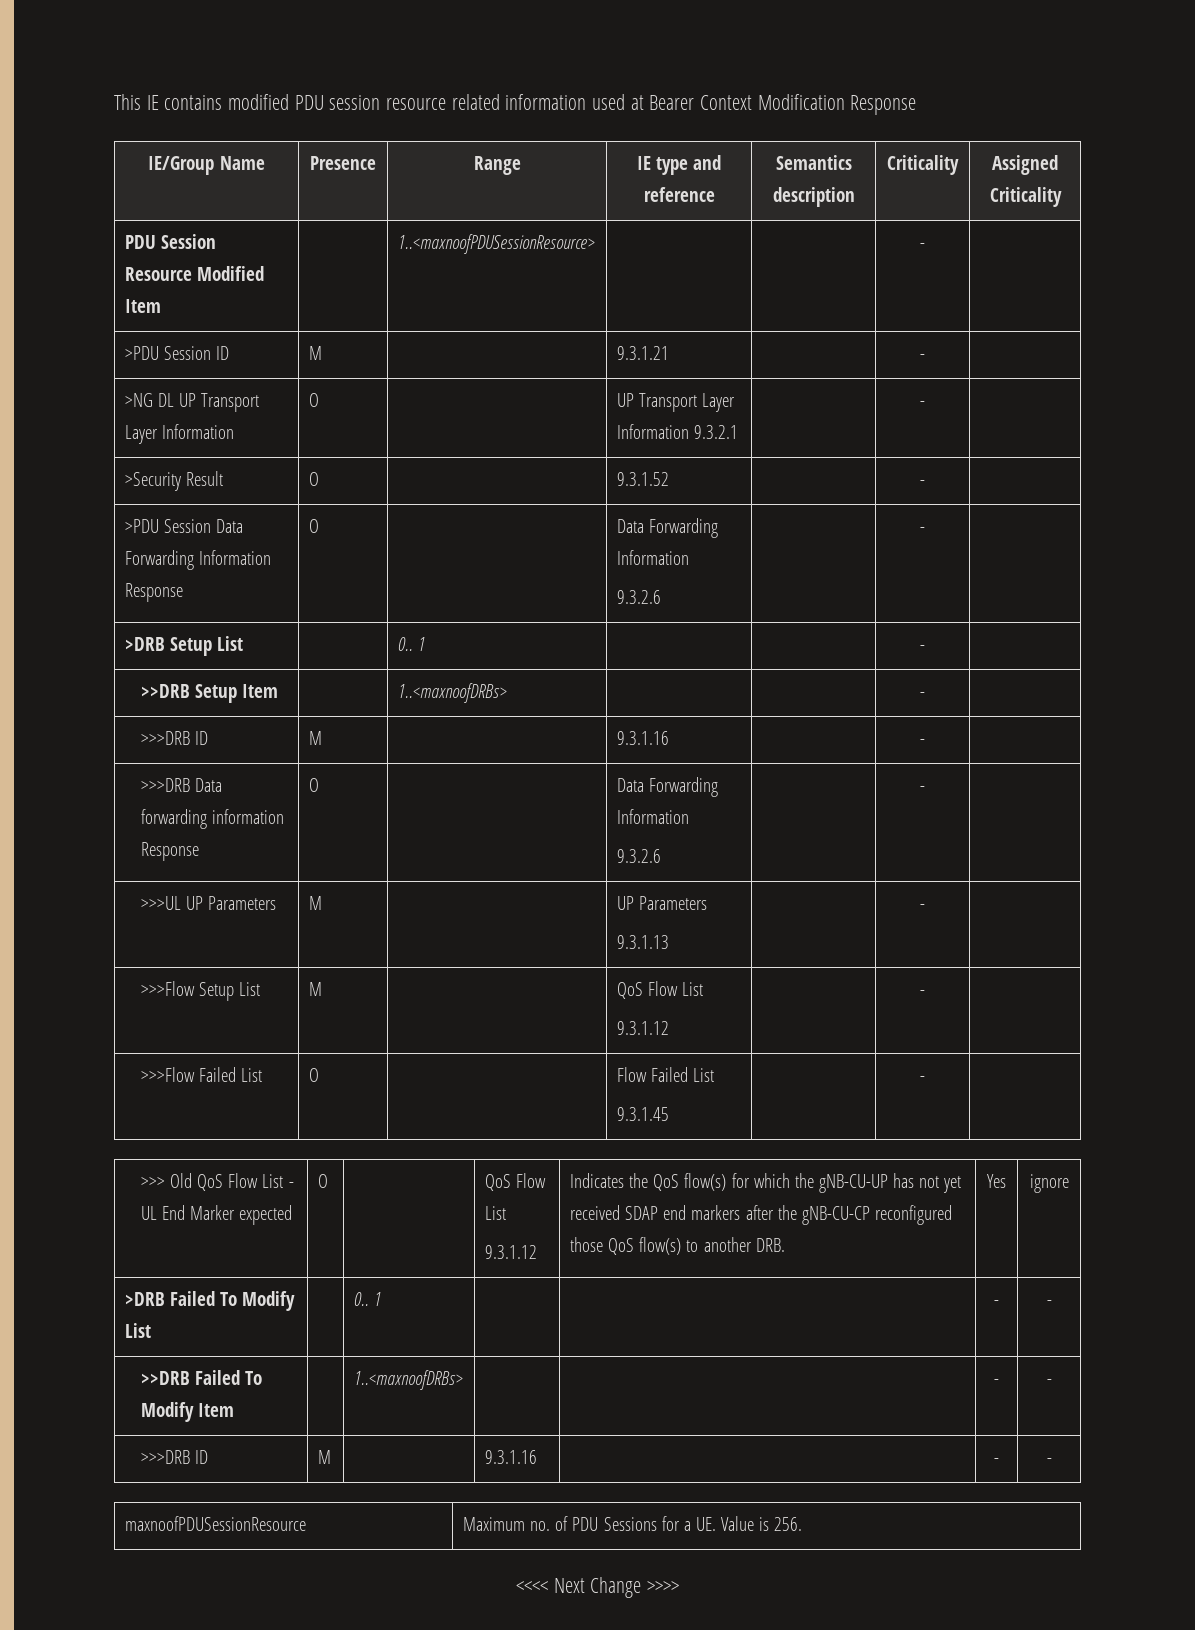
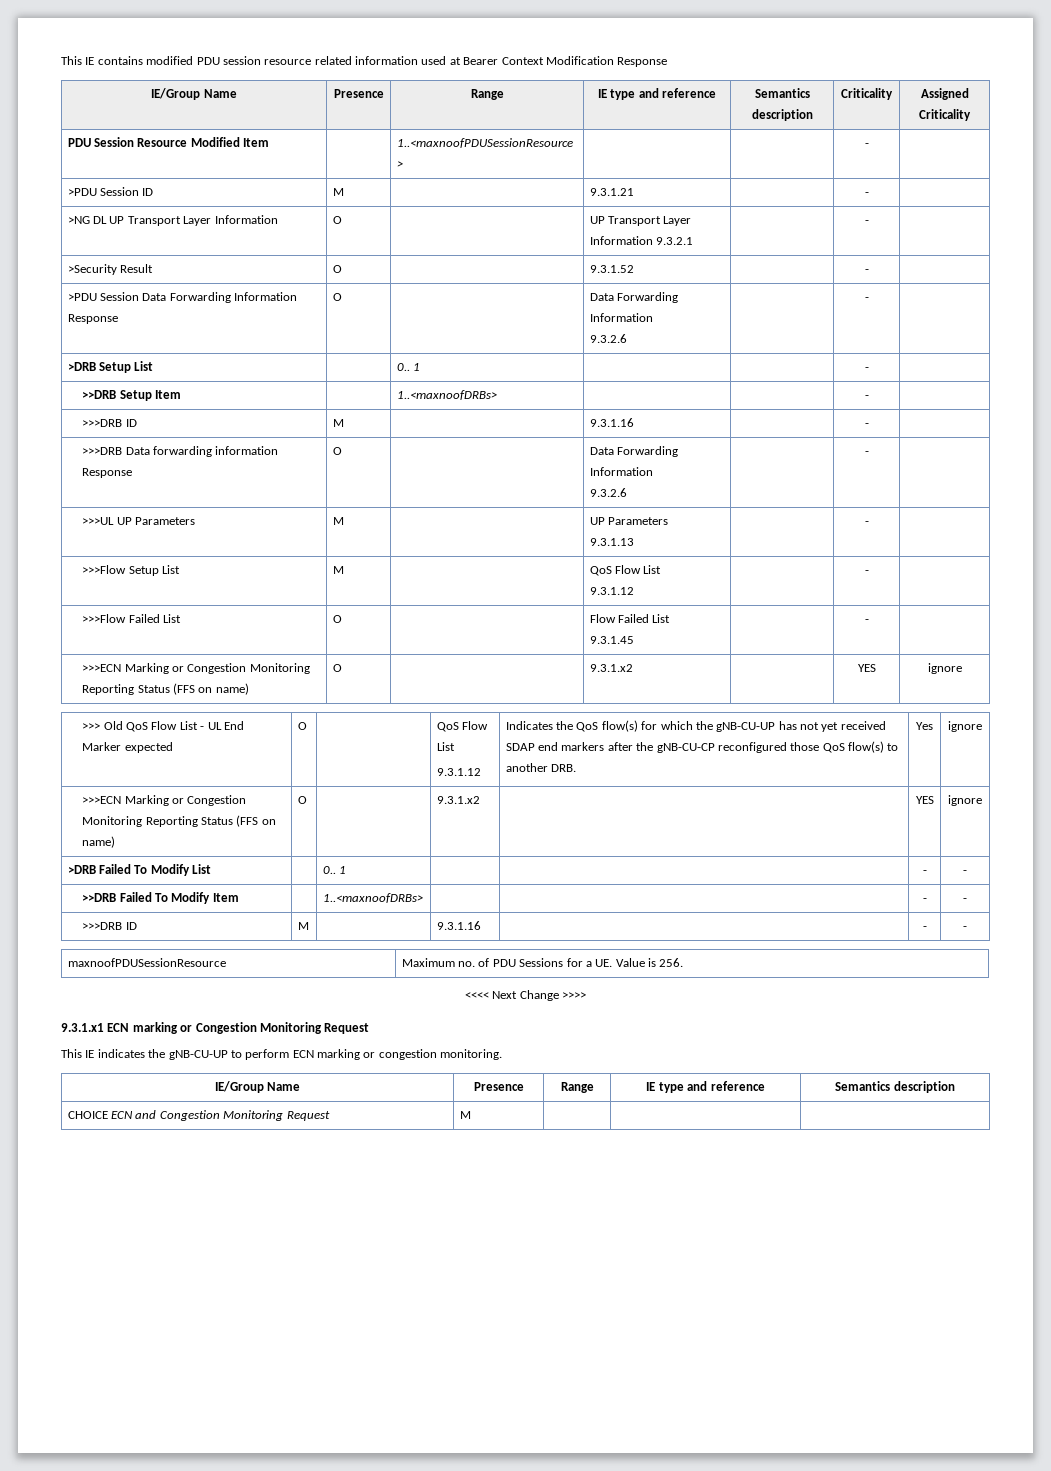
  >>>Flow Failed List | O | | Flow Failed List
  9.3.1.45 | | - |
+ >>>ECN Marking or Congestion Monitoring Reporting Status (FFS on name) | O | | 9.3.1.x2 | | YES | ignore
  Yes | ignore
+ >>>ECN Marking or Congestion Monitoring Reporting Status (FFS on name) | O | | 9.3.1.x2 | | YES | ignore
+ 9.3.1.x1 ECN marking or Congestion Monitoring Request
+ This IE indicates the gNB-CU-UP to perform ECN marking or congestion monitoring.
+ IE/Group Name | Presence | Range | IE type and reference | Semantics description
+ CHOICE ECN and Congestion Monitoring Request | M | | |

